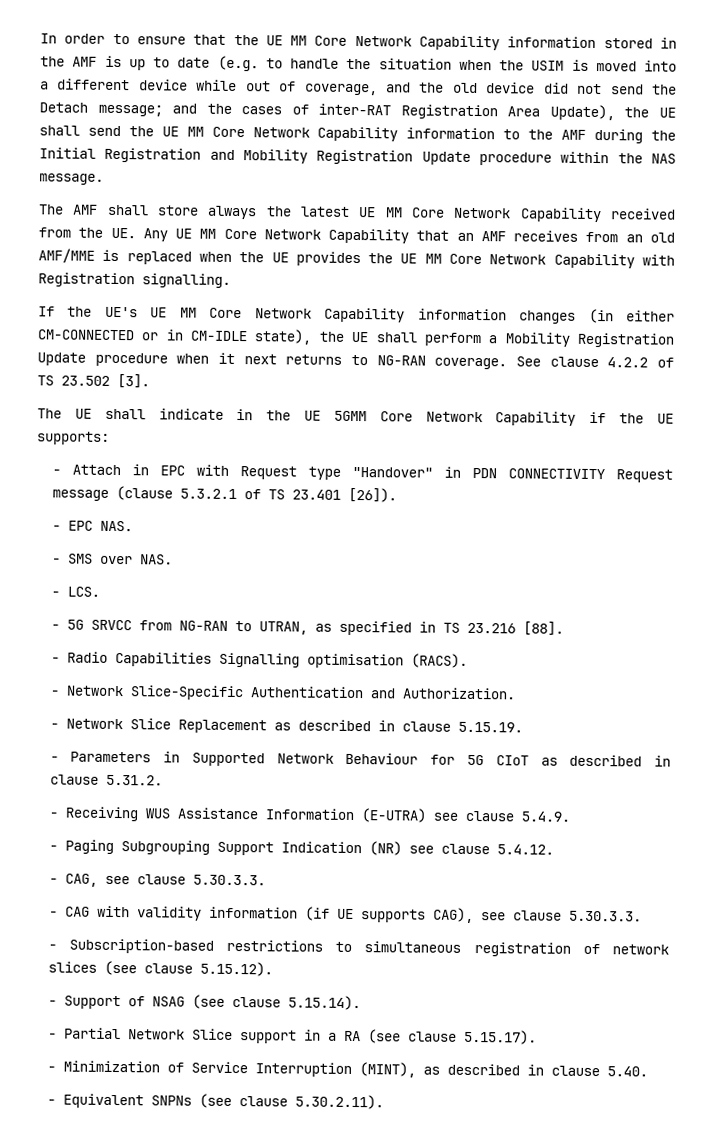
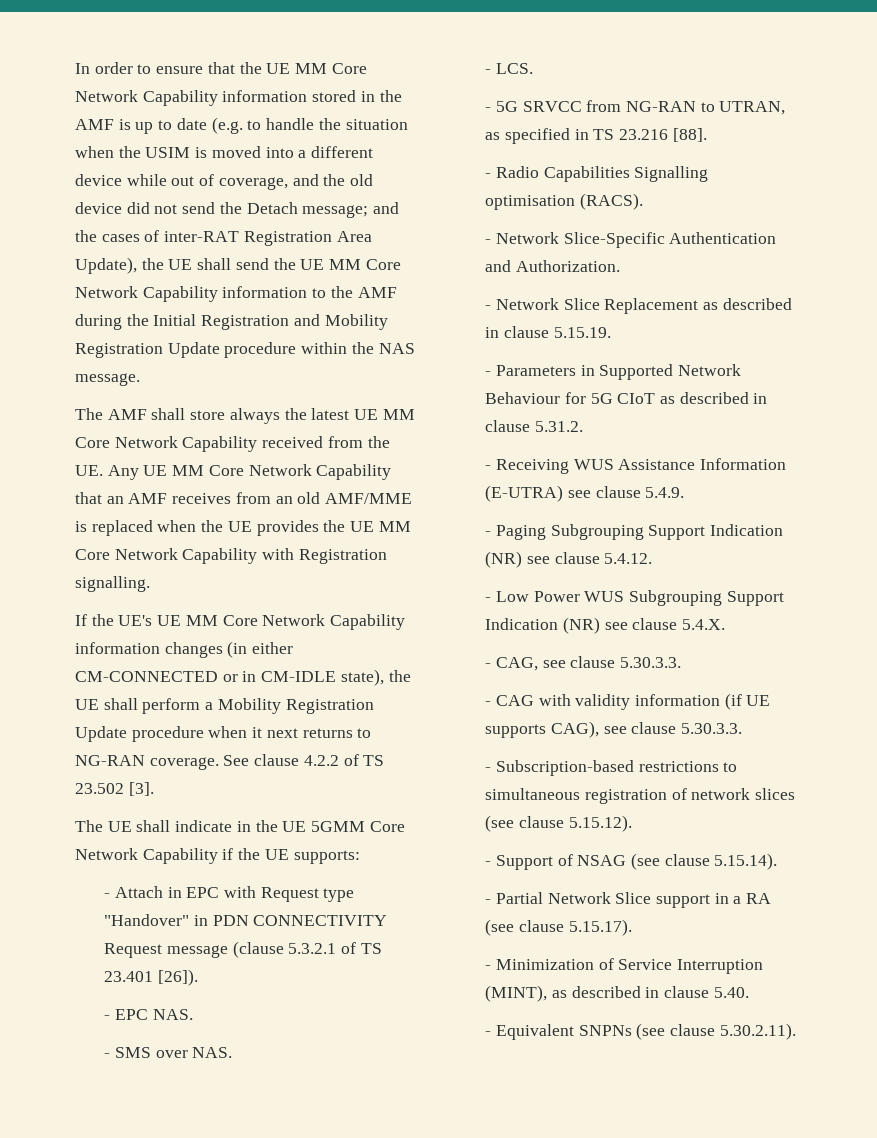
+ - Low Power WUS Subgrouping Support Indication (NR) see clause 5.4.X.

